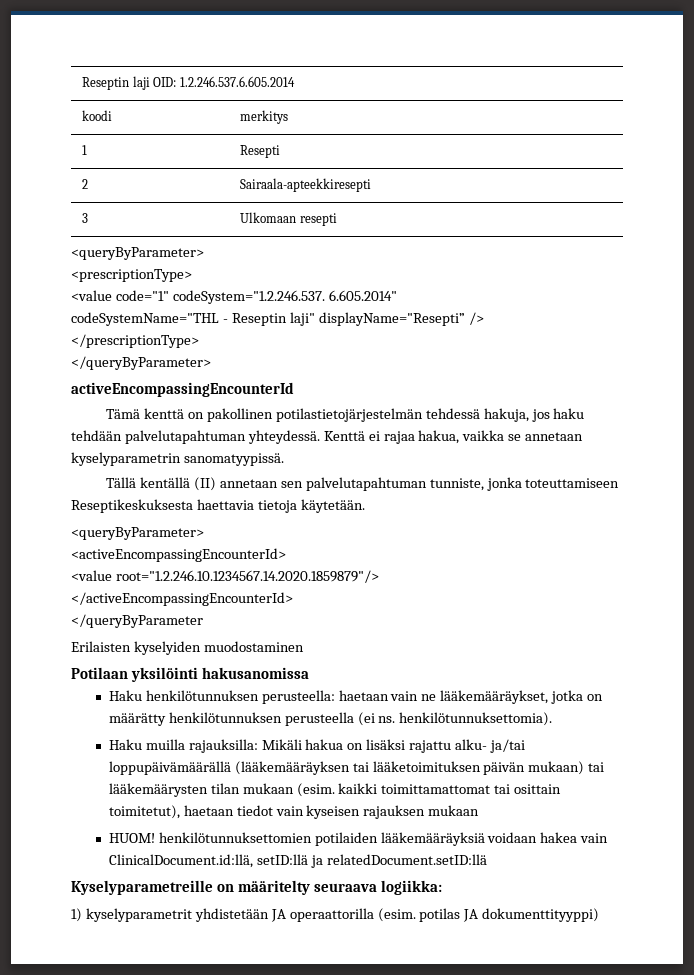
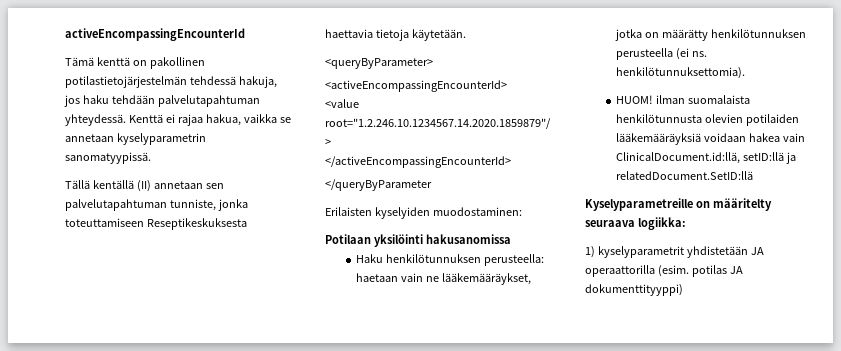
- Reseptin laji OID: 1.2.246.537.6.605.2014
- koodi | merkitys
- 1 | Resepti
- 2 | Sairaala-apteekkiresepti
- 3 | Ulkomaan resepti
- <queryByParameter>
- <prescriptionType>
- <value code="1" codeSystem="1.2.246.537. 6.605.2014"
- codeSystemName="THL - Reseptin laji" displayName="Resepti” />
- </prescriptionType>
- </queryByParameter>
- Erilaisten kyselyiden muodostaminen
+ Erilaisten kyselyiden muodostaminen:
- Haku muilla rajauksilla: Mikäli hakua on lisäksi rajattu alku- ja/tai loppupäivämäärällä (lääkemääräyksen tai lääketoimituksen päivän mukaan) tai lääkemäärysten tilan mukaan (esim. kaikki toimittamattomat tai osittain toimitetut), haetaan tiedot vain kyseisen rajauksen mukaan
- HUOM! henkilötunnuksettomien potilaiden lääkemääräyksiä voidaan hakea vain ClinicalDocument.id:llä, setID:llä ja relatedDocument.setID:llä
+ HUOM! ilman suomalaista henkilötunnusta olevien potilaiden lääkemääräyksiä voidaan hakea vain ClinicalDocument.id:llä, setID:llä ja relatedDocument.SetID:llä

